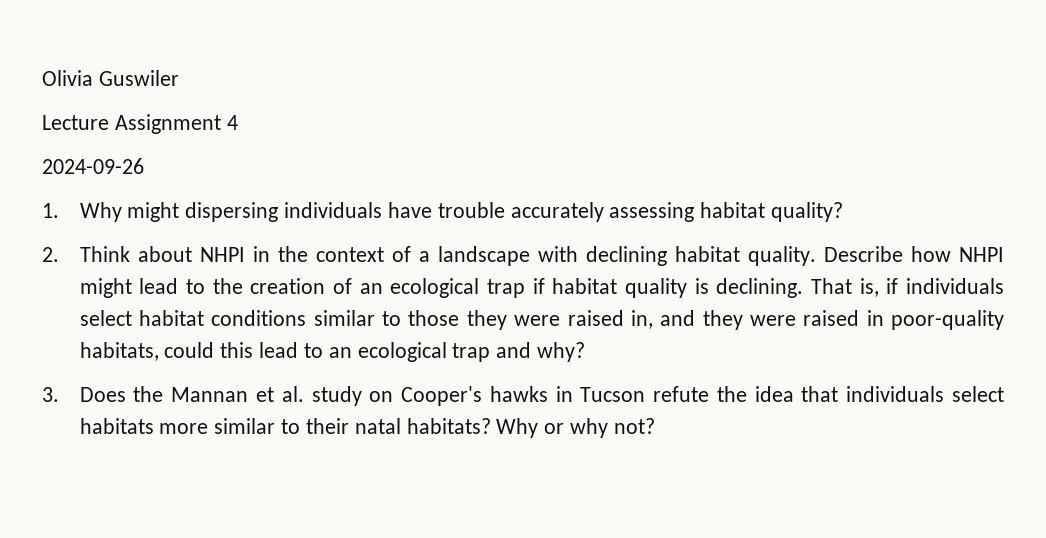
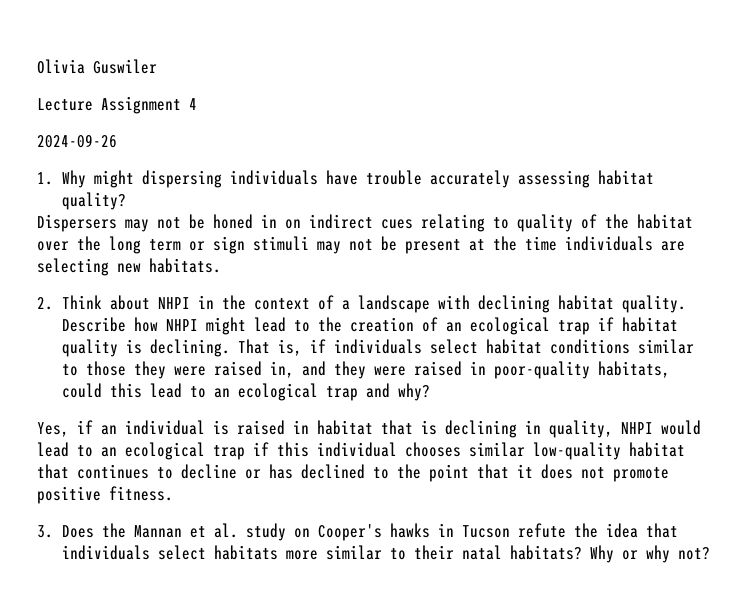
+ Dispersers may not be honed in on indirect cues relating to quality of the habitat over the long term or sign stimuli may not be present at the time individuals are selecting new habitats.
+ Yes, if an individual is raised in habitat that is declining in quality, NHPI would lead to an ecological trap if this individual chooses similar low-quality habitat that continues to decline or has declined to the point that it does not promote positive fitness.

